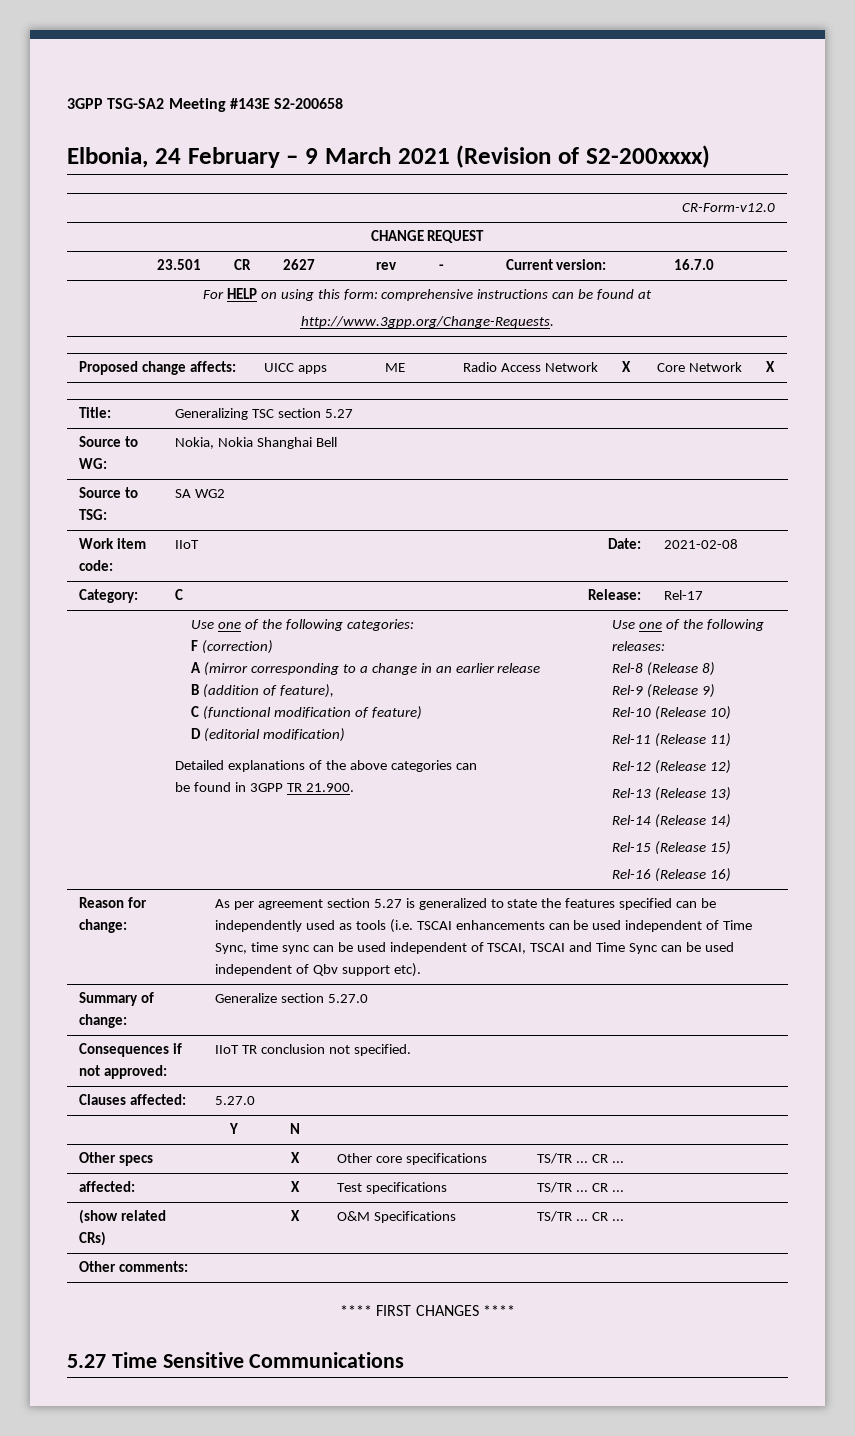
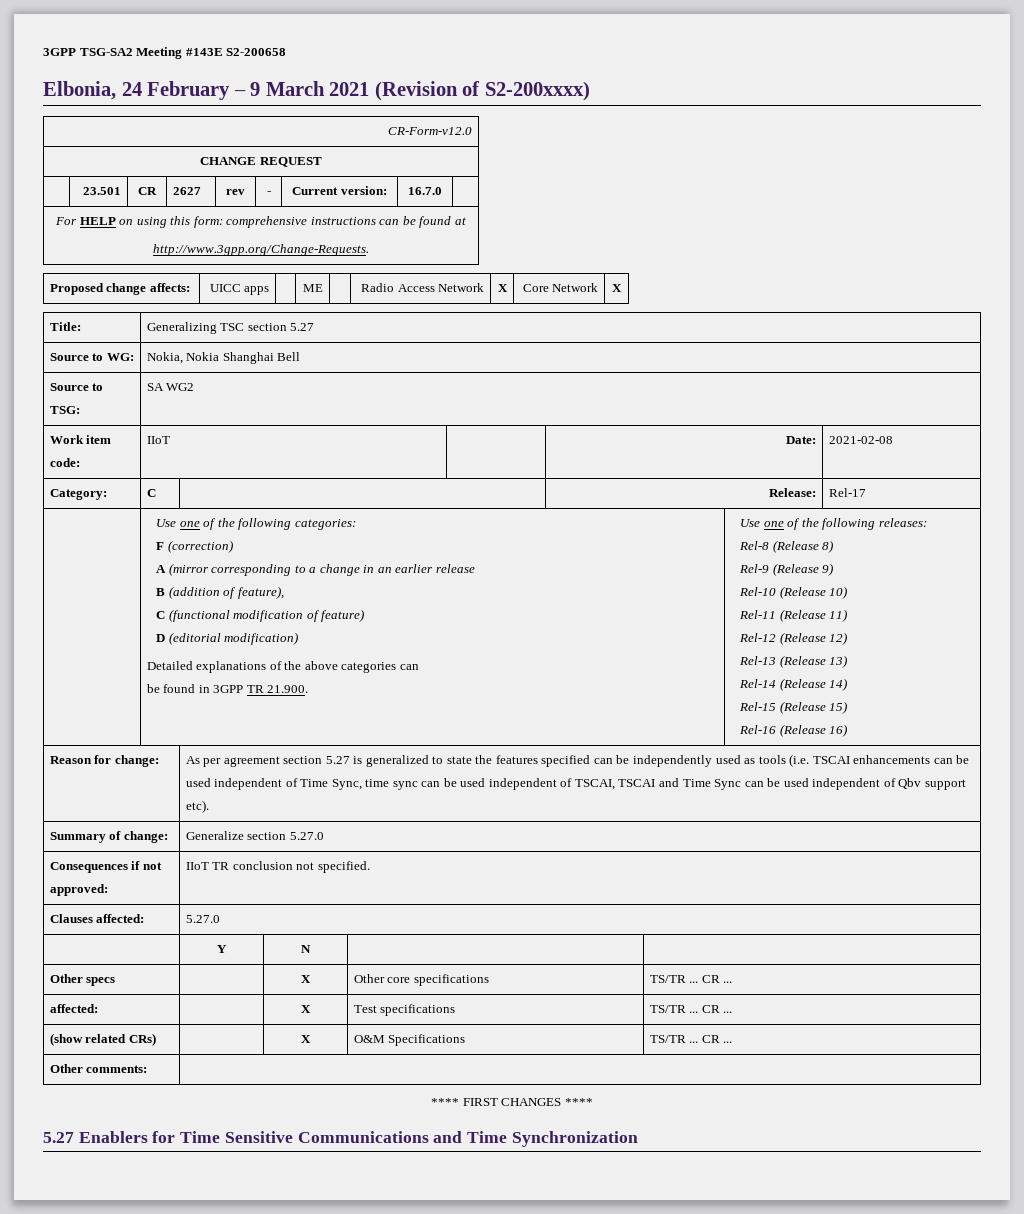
- 5.27 Time Sensitive Communications
+ 5.27 Enablers for Time Sensitive Communications and Time Synchronization

